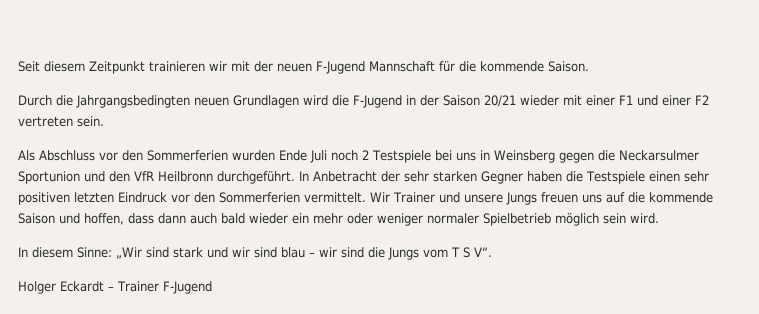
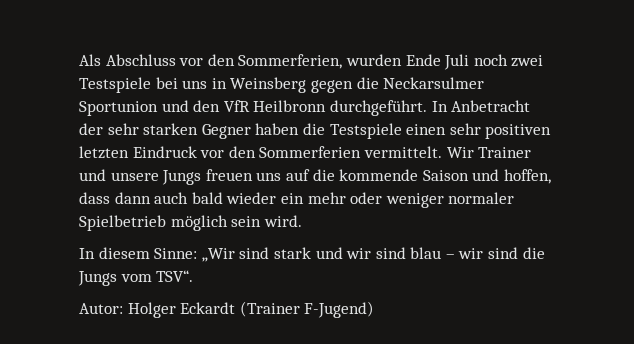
- Seit diesem Zeitpunkt trainieren wir mit der neuen F-Jugend Mannschaft für die kommende Saison.
- Durch die Jahrgangsbedingten neuen Grundlagen wird die F-Jugend in der Saison 20/21 wieder mit einer F1 und einer F2 vertreten sein.
- Als Abschluss vor den Sommerferien wurden Ende Juli noch 2 Testspiele bei uns in Weinsberg gegen die Neckarsulmer Sportunion und den VfR Heilbronn durchgeführt.
+ Als Abschluss vor den Sommerferien, wurden Ende Juli noch zwei Testspiele bei uns in Weinsberg gegen die Neckarsulmer Sportunion und den VfR Heilbronn durchgeführt.
- In diesem Sinne: „Wir sind stark und wir sind blau – wir sind die Jungs vom T S V“.
- Holger Eckardt – Trainer F-Jugend
+ In diesem Sinne: „Wir sind stark und wir sind blau – wir sind die Jungs vom TSV“.
+ Autor: Holger Eckardt (Trainer F-Jugend)

